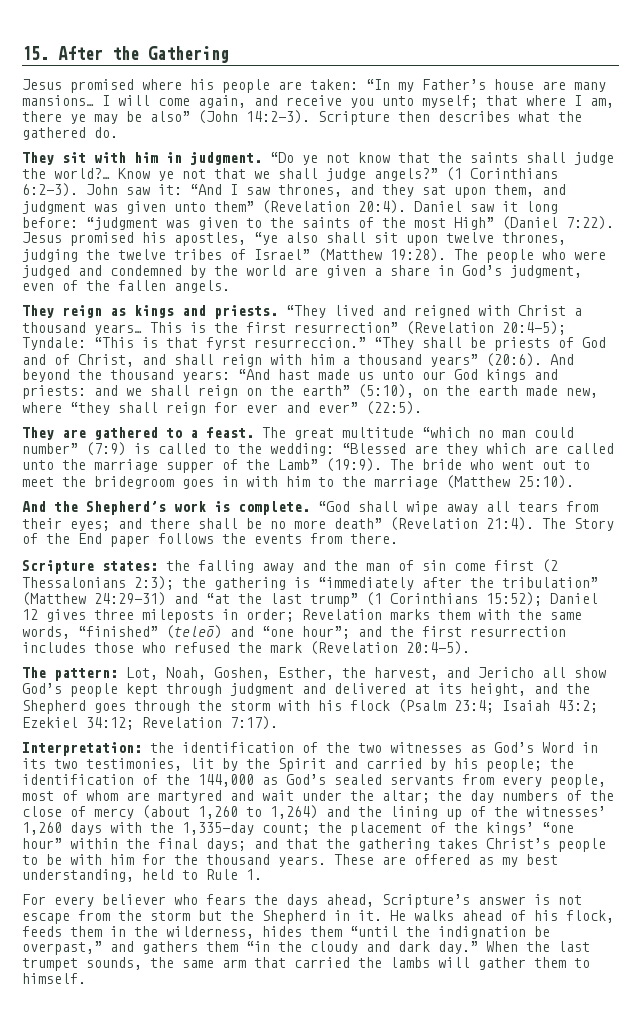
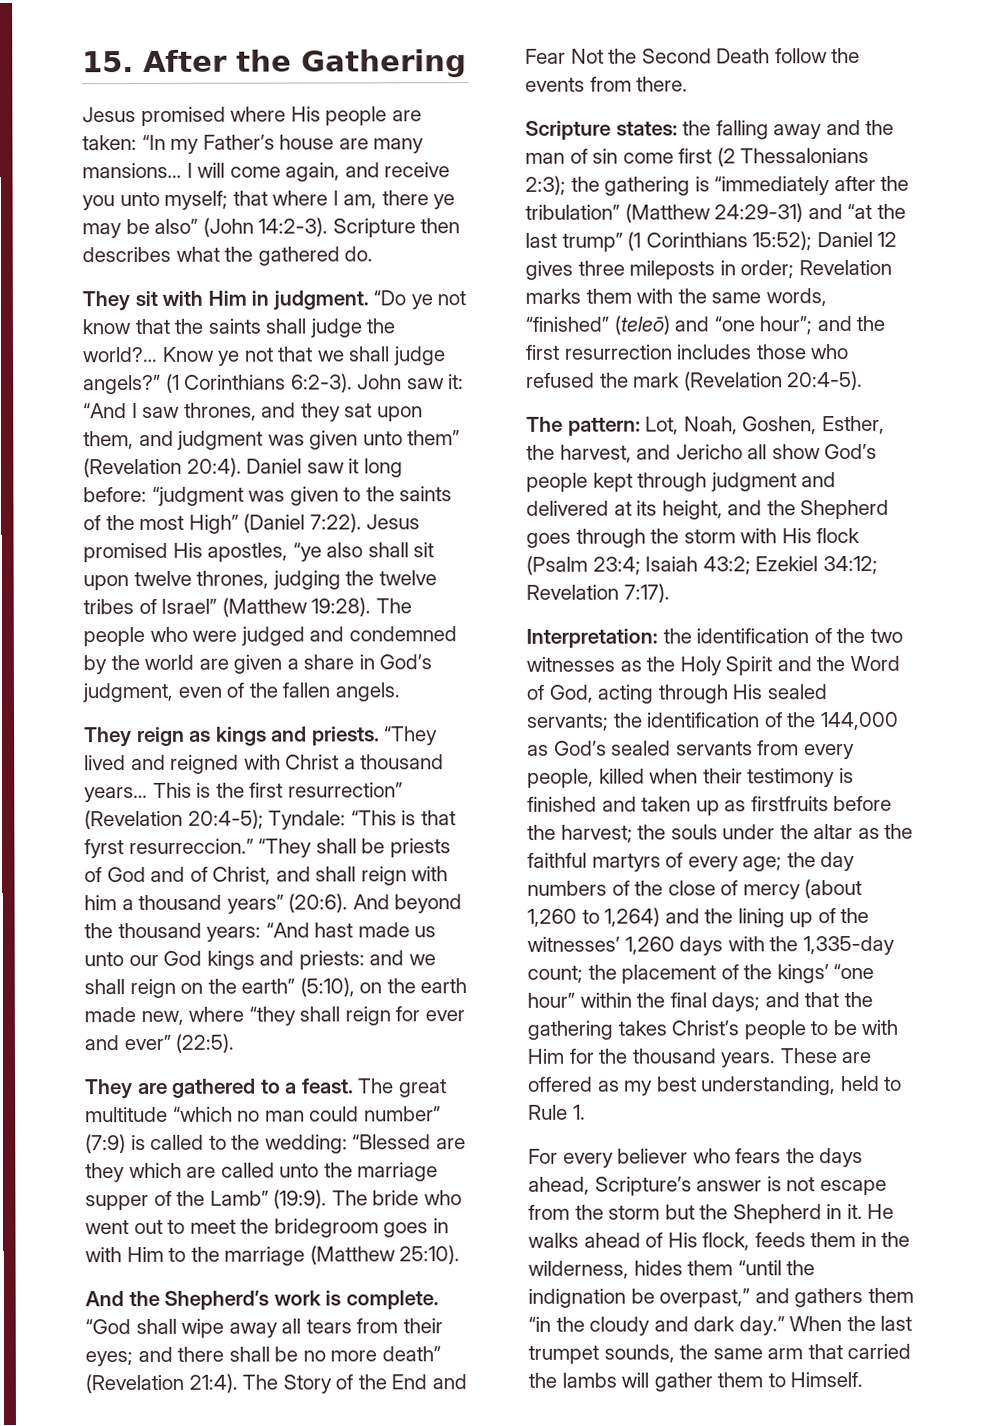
- Jesus promised where his people are taken: “In my Father’s house are many mansions…
+ Jesus promised where His people are taken: “In my Father’s house are many mansions…
- They sit with him in judgment.
+ They sit with Him in judgment.
- Jesus promised his apostles, “ye also shall sit upon twelve thrones, judging the twelve tribes of Israel” (Matthew 19:28).
+ Jesus promised His apostles, “ye also shall sit upon twelve thrones, judging the twelve tribes of Israel” (Matthew 19:28).
- The bride who went out to meet the bridegroom goes in with him to the marriage (Matthew 25:10).
+ The bride who went out to meet the bridegroom goes in with Him to the marriage (Matthew 25:10).
- The Story of the End paper follows the events from there.
+ The Story of the End and Fear Not the Second Death follow the events from there.
- The pattern: Lot, Noah, Goshen, Esther, the harvest, and Jericho all show God’s people kept through judgment and delivered at its height, and the Shepherd goes through the storm with his flock (Psalm 23:4; Isaiah 43:2; Ezekiel 34:12; Revelation 7:17).
+ The pattern: Lot, Noah, Goshen, Esther, the harvest, and Jericho all show God’s people kept through judgment and delivered at its height, and the Shepherd goes through the storm with His flock (Psalm 23:4; Isaiah 43:2; Ezekiel 34:12; Revelation 7:17).
- the identification of the two witnesses as God’s Word in its two testimonies, lit by the Spirit and carried by his people;
+ the identification of the two witnesses as the Holy Spirit and the Word of God, acting through His sealed servants;
- the identification of the 144,000 as God’s sealed servants from every people, most of whom are martyred and wait under the altar;
+ the identification of the 144,000 as God’s sealed servants from every people, killed when their testimony is finished and taken up as firstfruits before the harvest; the souls under the altar as the faithful martyrs of every age;
- and that the gathering takes Christ’s people to be with him for the thousand years.
+ and that the gathering takes Christ’s people to be with Him for the thousand years.
- He walks ahead of his flock, feeds them in the wilderness, hides them “until the indignation be overpast,” and gathers them “in the cloudy and dark day.”
+ He walks ahead of His flock, feeds them in the wilderness, hides them “until the indignation be overpast,” and gathers them “in the cloudy and dark day.”
- When the last trumpet sounds, the same arm that carried the lambs will gather them to himself.
+ When the last trumpet sounds, the same arm that carried the lambs will gather them to Himself.

